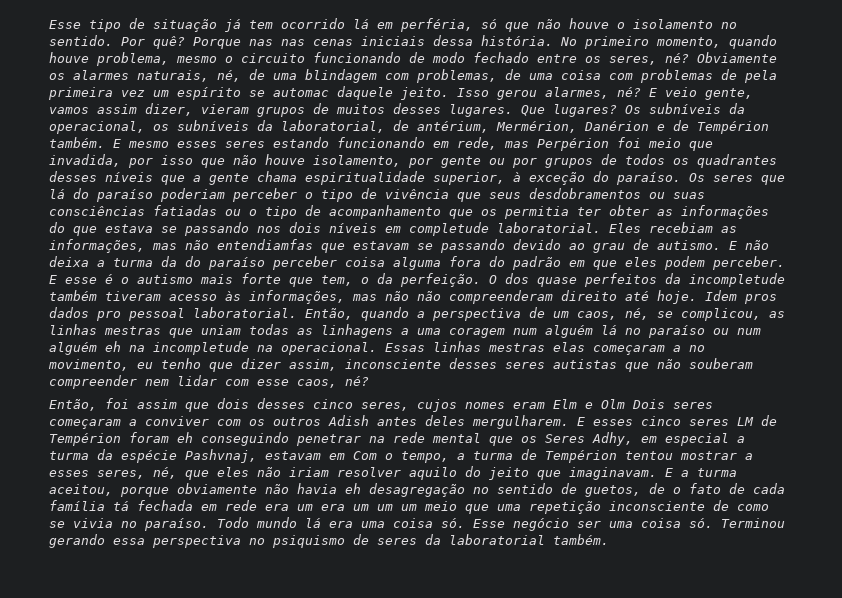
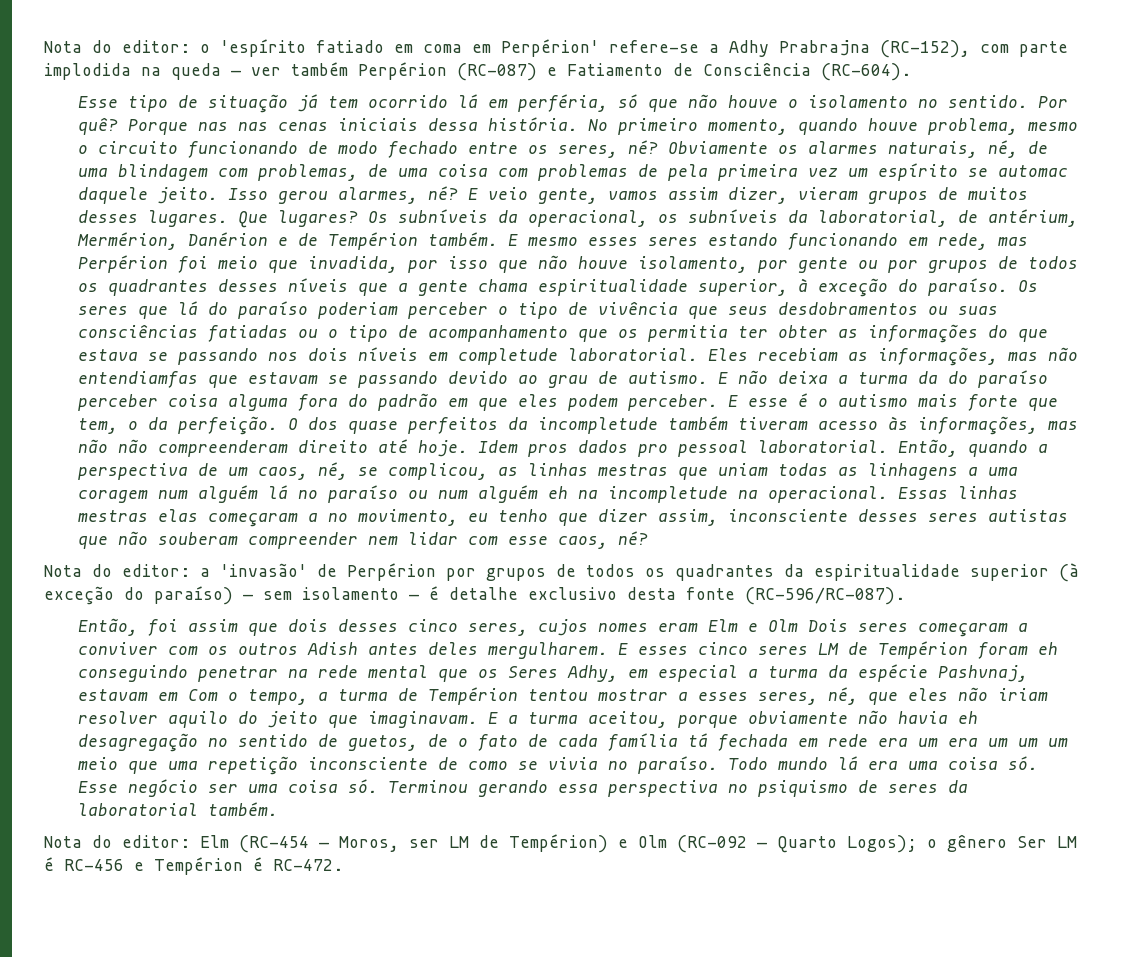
+ Nota do editor: o 'espírito fatiado em coma em Perpérion' refere-se a Adhy Prabrajna (RC-152), com parte implodida na queda — ver também Perpérion (RC-087) e Fatiamento de Consciência (RC-604).
+ Nota do editor: a 'invasão' de Perpérion por grupos de todos os quadrantes da espiritualidade superior (à exceção do paraíso) — sem isolamento — é detalhe exclusivo desta fonte (RC-596/RC-087).
+ Nota do editor: Elm (RC-454 — Moros, ser LM de Tempérion) e Olm (RC-092 — Quarto Logos); o gênero Ser LM é RC-456 e Tempérion é RC-472.

